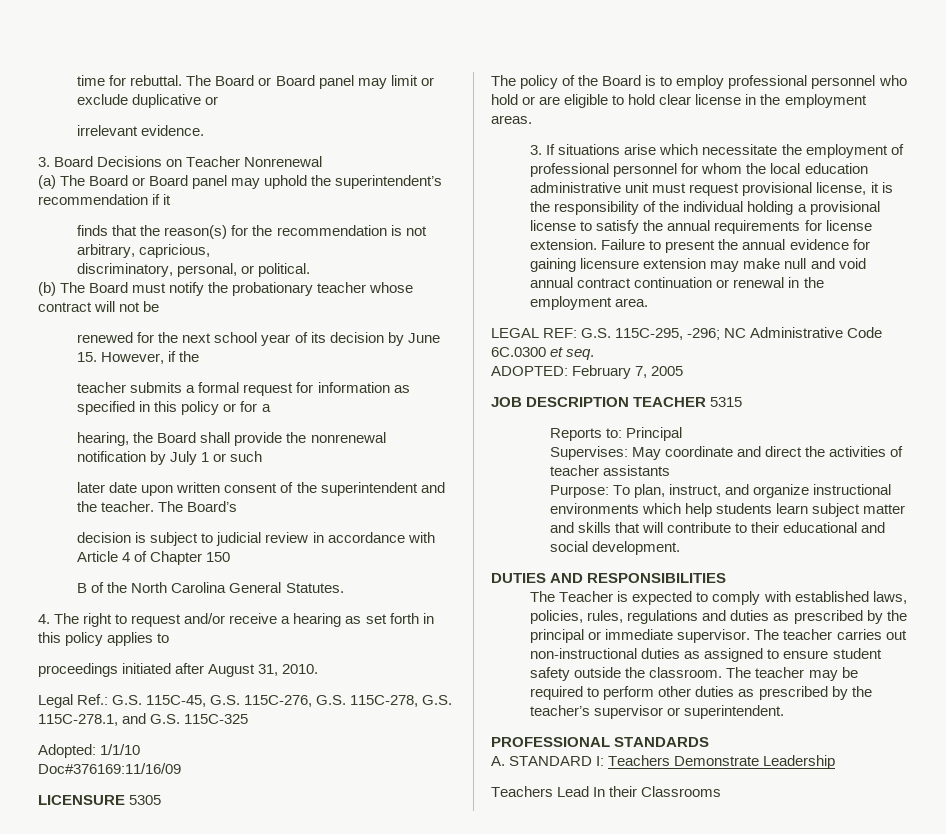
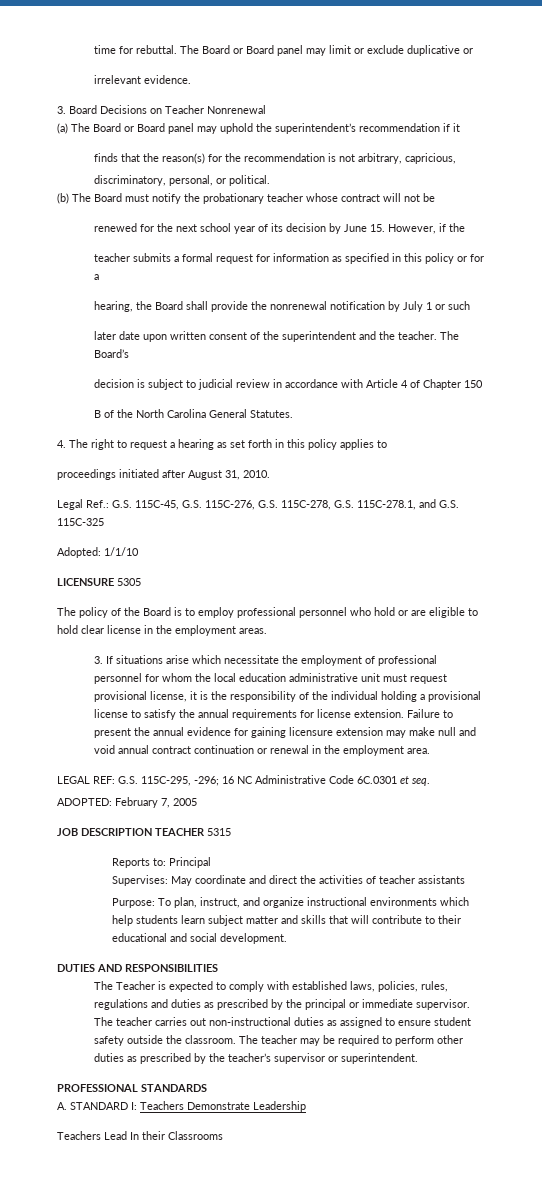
- 4. The right to request and/or receive a hearing as set forth in this policy applies to
+ 4. The right to request a hearing as set forth in this policy applies to
- Doc#376169:11/16/09
- LEGAL REF: G.S. 115C-295, -296; NC Administrative Code 6C.0300 et seq.
+ LEGAL REF: G.S. 115C-295, -296; 16 NC Administrative Code 6C.0301 et seq.

